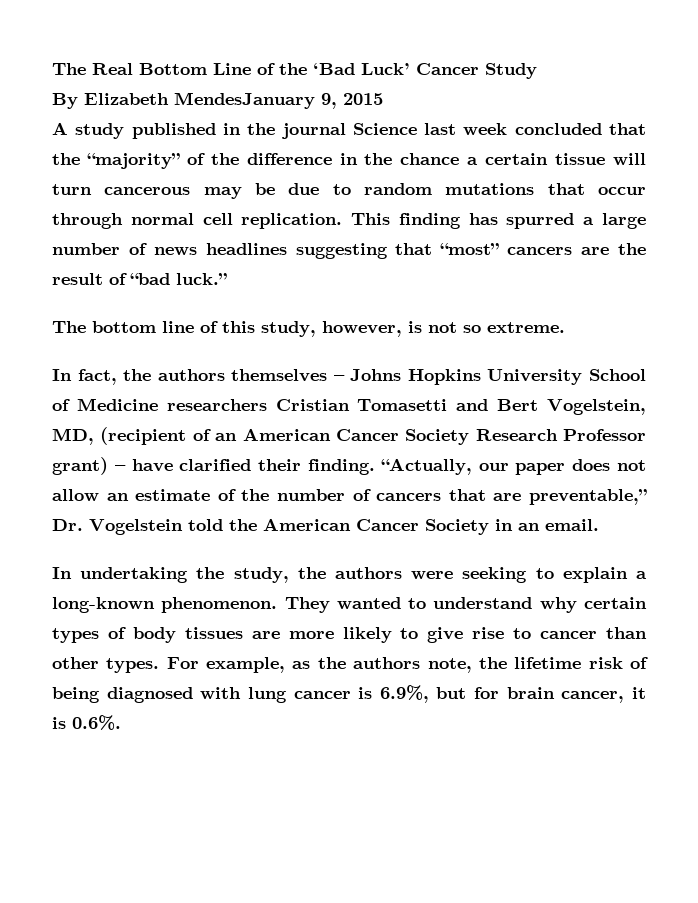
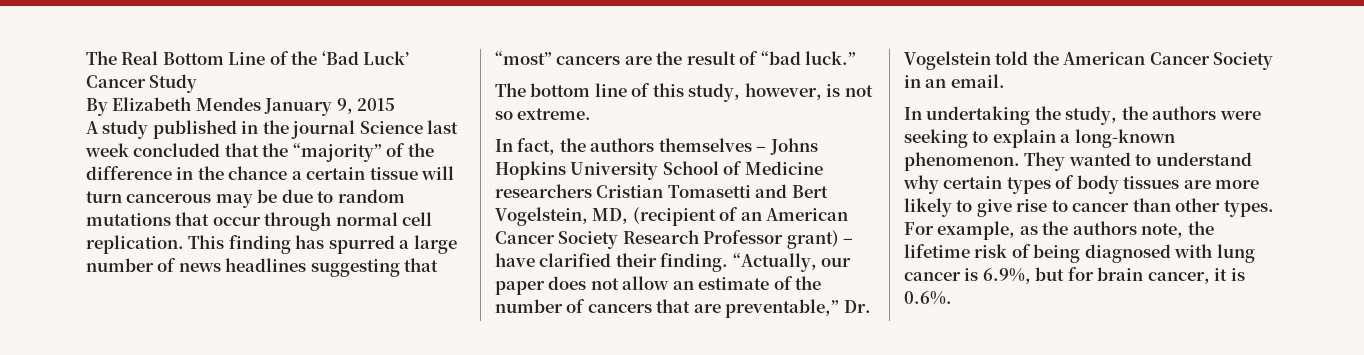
- By Elizabeth MendesJanuary 9, 2015
+ By Elizabeth Mendes January 9, 2015

